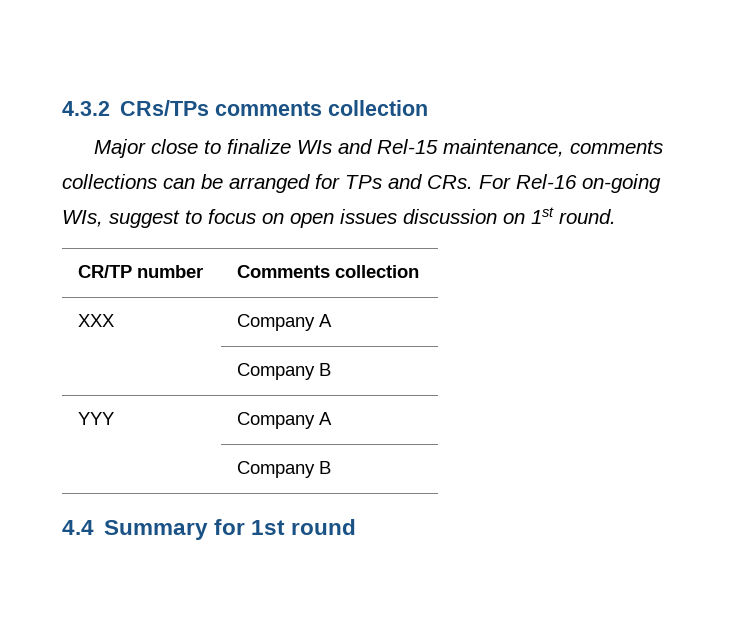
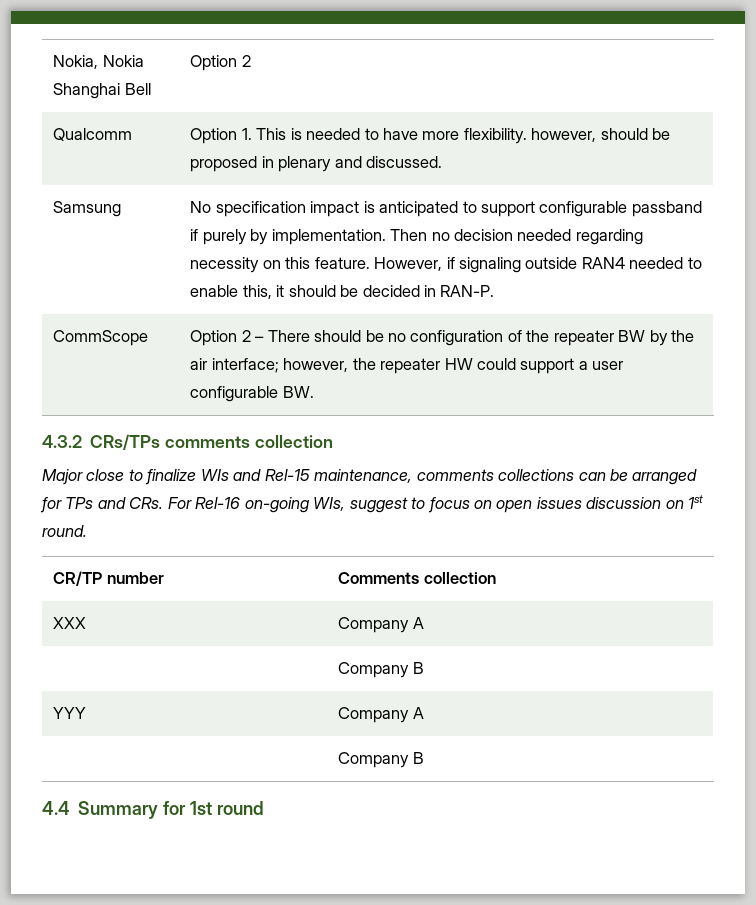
+ Nokia, Nokia Shanghai Bell | Option 2
+ Qualcomm | Option 1. This is needed to have more flexibility. however, should be proposed in plenary and discussed.
+ Samsung | No specification impact is anticipated to support configurable passband if purely by implementation. Then no decision needed regarding necessity on this feature. However, if signaling outside RAN4 needed to enable this, it should be decided in RAN-P.
+ CommScope | Option 2 – There should be no configuration of the repeater BW by the air interface; however, the repeater HW could support a user configurable BW.

